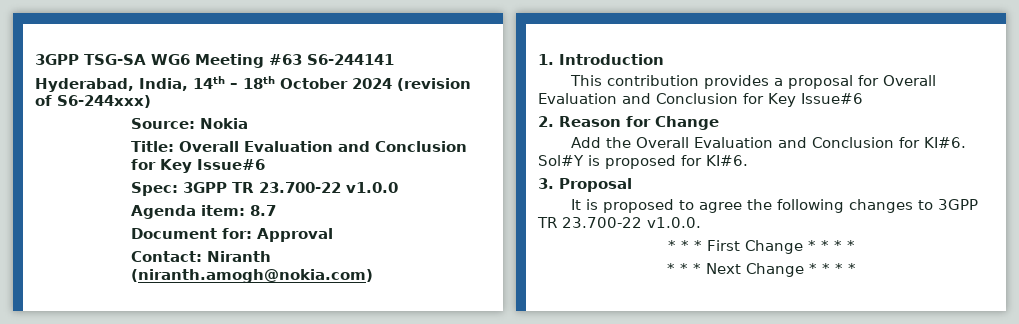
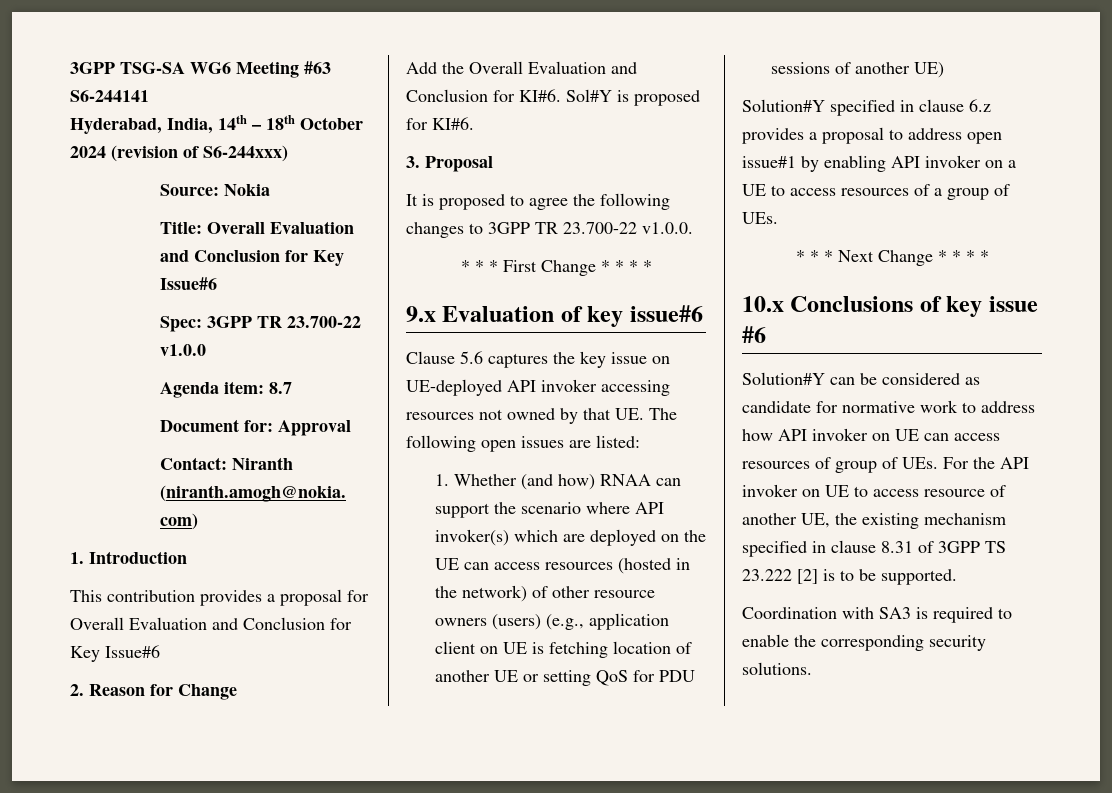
+ 9.x Evaluation of key issue#6
+ Clause 5.6 captures the key issue on UE-deployed API invoker accessing resources not owned by that UE. The following open issues are listed:
+ 1. Whether (and how) RNAA can support the scenario where API invoker(s) which are deployed on the UE can access resources (hosted in the network) of other resource owners (users) (e.g., application client on UE is fetching location of another UE or setting QoS for PDU sessions of another UE)
+ Solution#Y specified in clause 6.z provides a proposal to address open issue#1 by enabling API invoker on a UE to access resources of a group of UEs.
+ 10.x Conclusions of key issue #6
+ Solution#Y can be considered as candidate for normative work to address how API invoker on UE can access resources of group of UEs. For the API invoker on UE to access resource of another UE, the existing mechanism specified in clause 8.31 of 3GPP TS 23.222 [2] is to be supported.
+ Coordination with SA3 is required to enable the corresponding security solutions.

